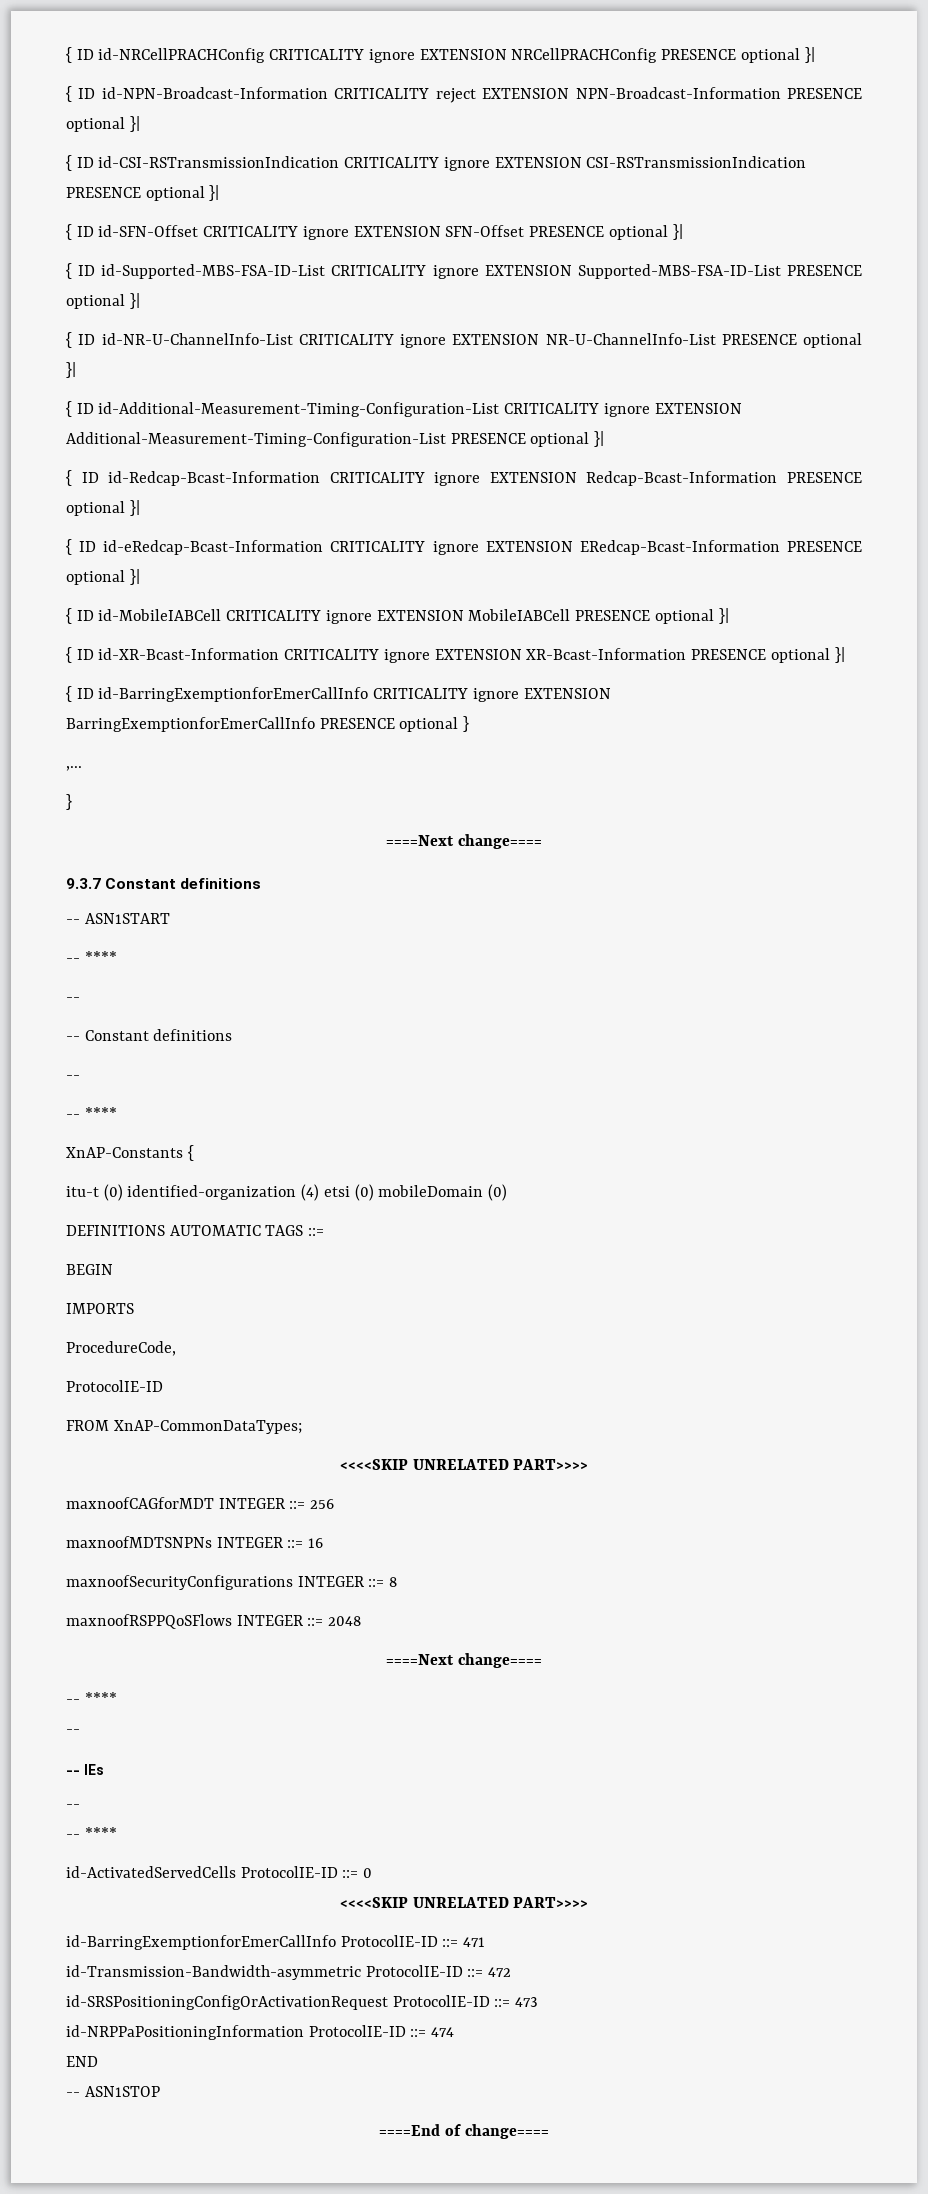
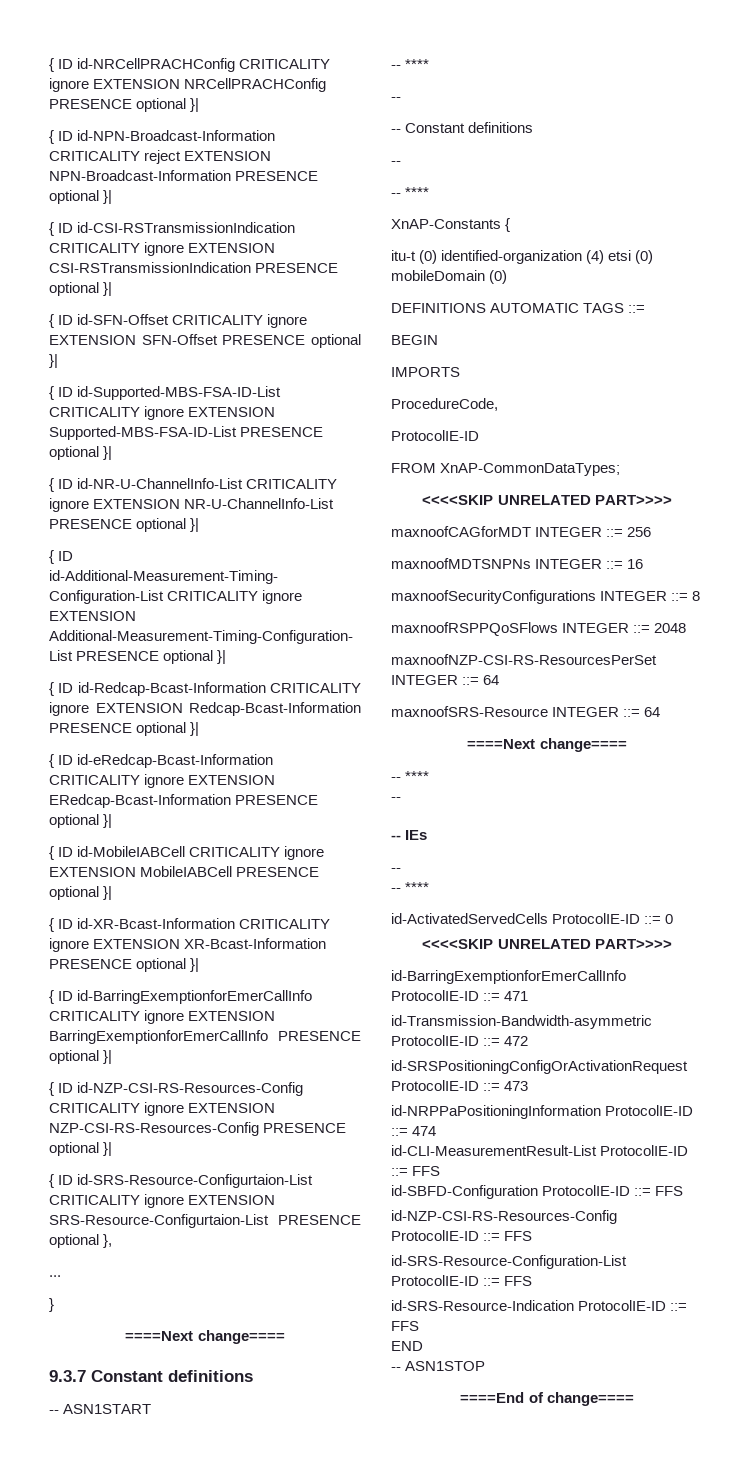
- { ID id-BarringExemptionforEmerCallInfo CRITICALITY ignore EXTENSION BarringExemptionforEmerCallInfo PRESENCE optional }
- ,...
+ { ID id-BarringExemptionforEmerCallInfo CRITICALITY ignore EXTENSION BarringExemptionforEmerCallInfo PRESENCE optional }|
+ { ID id-NZP-CSI-RS-Resources-Config CRITICALITY ignore EXTENSION NZP-CSI-RS-Resources-Config PRESENCE optional }|
+ { ID id-SRS-Resource-Configurtaion-List CRITICALITY ignore EXTENSION SRS-Resource-Configurtaion-List PRESENCE optional },
+ ...
+ maxnoofNZP-CSI-RS-ResourcesPerSet INTEGER ::= 64
+ maxnoofSRS-Resource INTEGER ::= 64
+ id-CLI-MeasurementResult-List ProtocolIE-ID ::= FFS
+ id-SBFD-Configuration ProtocolIE-ID ::= FFS
+ id-NZP-CSI-RS-Resources-Config ProtocolIE-ID ::= FFS
+ id-SRS-Resource-Configuration-List ProtocolIE-ID ::= FFS
+ id-SRS-Resource-Indication ProtocolIE-ID ::= FFS

